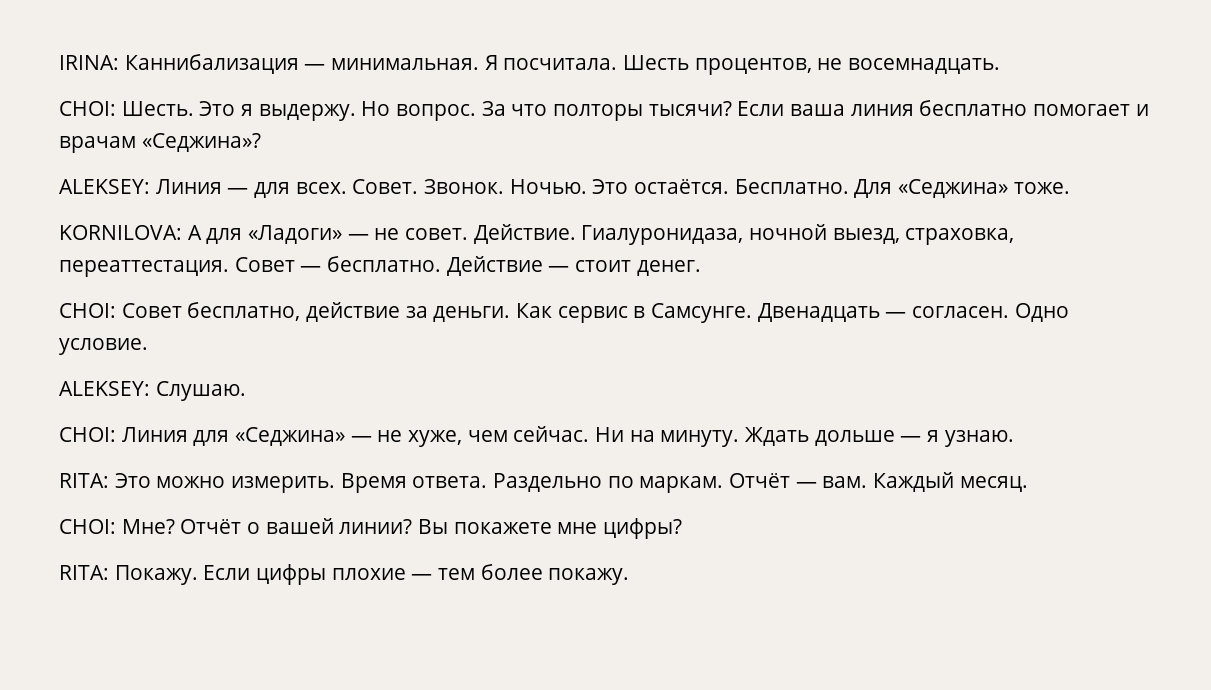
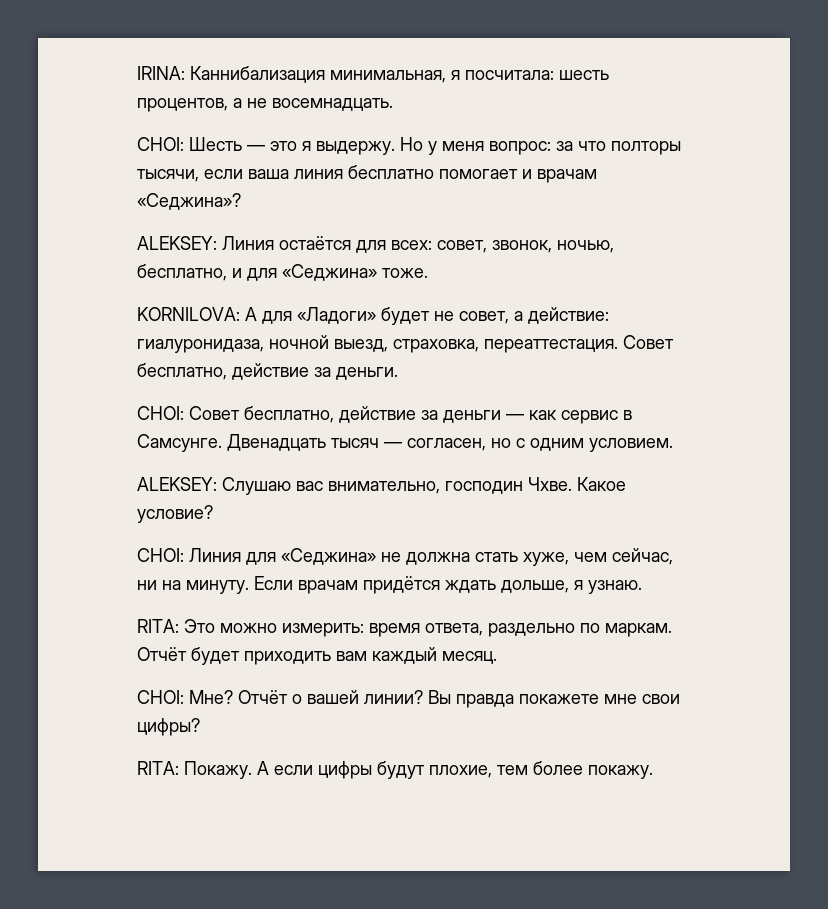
- IRINA: Каннибализация — минимальная. Я посчитала. Шесть процентов, не восемнадцать.
- CHOI: Шесть. Это я выдержу. Но вопрос. За что полторы тысячи? Если ваша линия бесплатно помогает и врачам «Седжина»?
+ IRINA: Каннибализация минимальная, я посчитала: шесть процентов, а не восемнадцать.
+ CHOI: Шесть — это я выдержу. Но у меня вопрос: за что полторы тысячи, если ваша линия бесплатно помогает и врачам «Седжина»?
- ALEKSEY: Линия — для всех. Совет. Звонок. Ночью. Это остаётся. Бесплатно. Для «Седжина» тоже.
+ ALEKSEY: Линия остаётся для всех: совет, звонок, ночью, бесплатно, и для «Седжина» тоже.
- KORNILOVA: А для «Ладоги» — не совет. Действие. Гиалуронидаза, ночной выезд, страховка, переаттестация.
+ KORNILOVA: А для «Ладоги» будет не совет, а действие: гиалуронидаза, ночной выезд, страховка, переаттестация.
- Совет — бесплатно. Действие — стоит денег.
+ Совет бесплатно, действие за деньги.
- CHOI: Совет бесплатно, действие за деньги. Как сервис в Самсунге.
+ CHOI: Совет бесплатно, действие за деньги — как сервис в Самсунге.
- Двенадцать — согласен. Одно условие.
- ALEKSEY: Слушаю.
- CHOI: Линия для «Седжина» — не хуже, чем сейчас. Ни на минуту. Ждать дольше — я узнаю.
+ Двенадцать тысяч — согласен, но с одним условием.
+ ALEKSEY: Слушаю вас внимательно, господин Чхве. Какое условие?
+ CHOI: Линия для «Седжина» не должна стать хуже, чем сейчас, ни на минуту. Если врачам придётся ждать дольше, я узнаю.
- RITA: Это можно измерить. Время ответа. Раздельно по маркам. Отчёт — вам. Каждый месяц.
+ RITA: Это можно измерить: время ответа, раздельно по маркам. Отчёт будет приходить вам каждый месяц.
- Вы покажете мне цифры?
+ Вы правда покажете мне свои цифры?
- Если цифры плохие — тем более покажу.
+ А если цифры будут плохие, тем более покажу.

